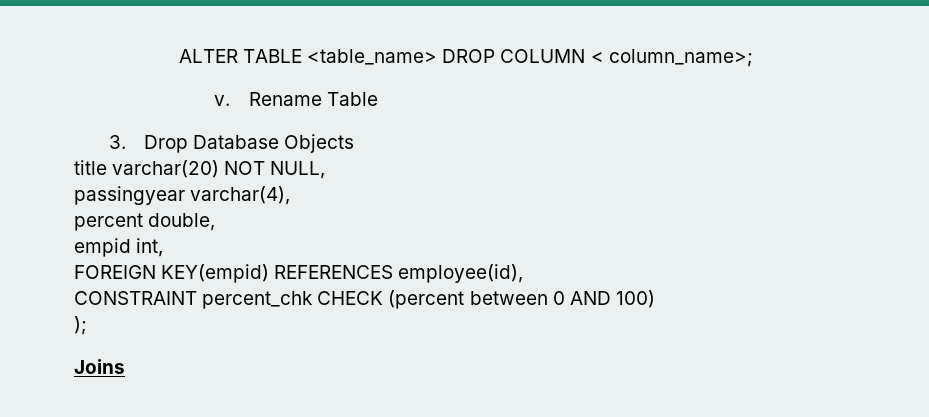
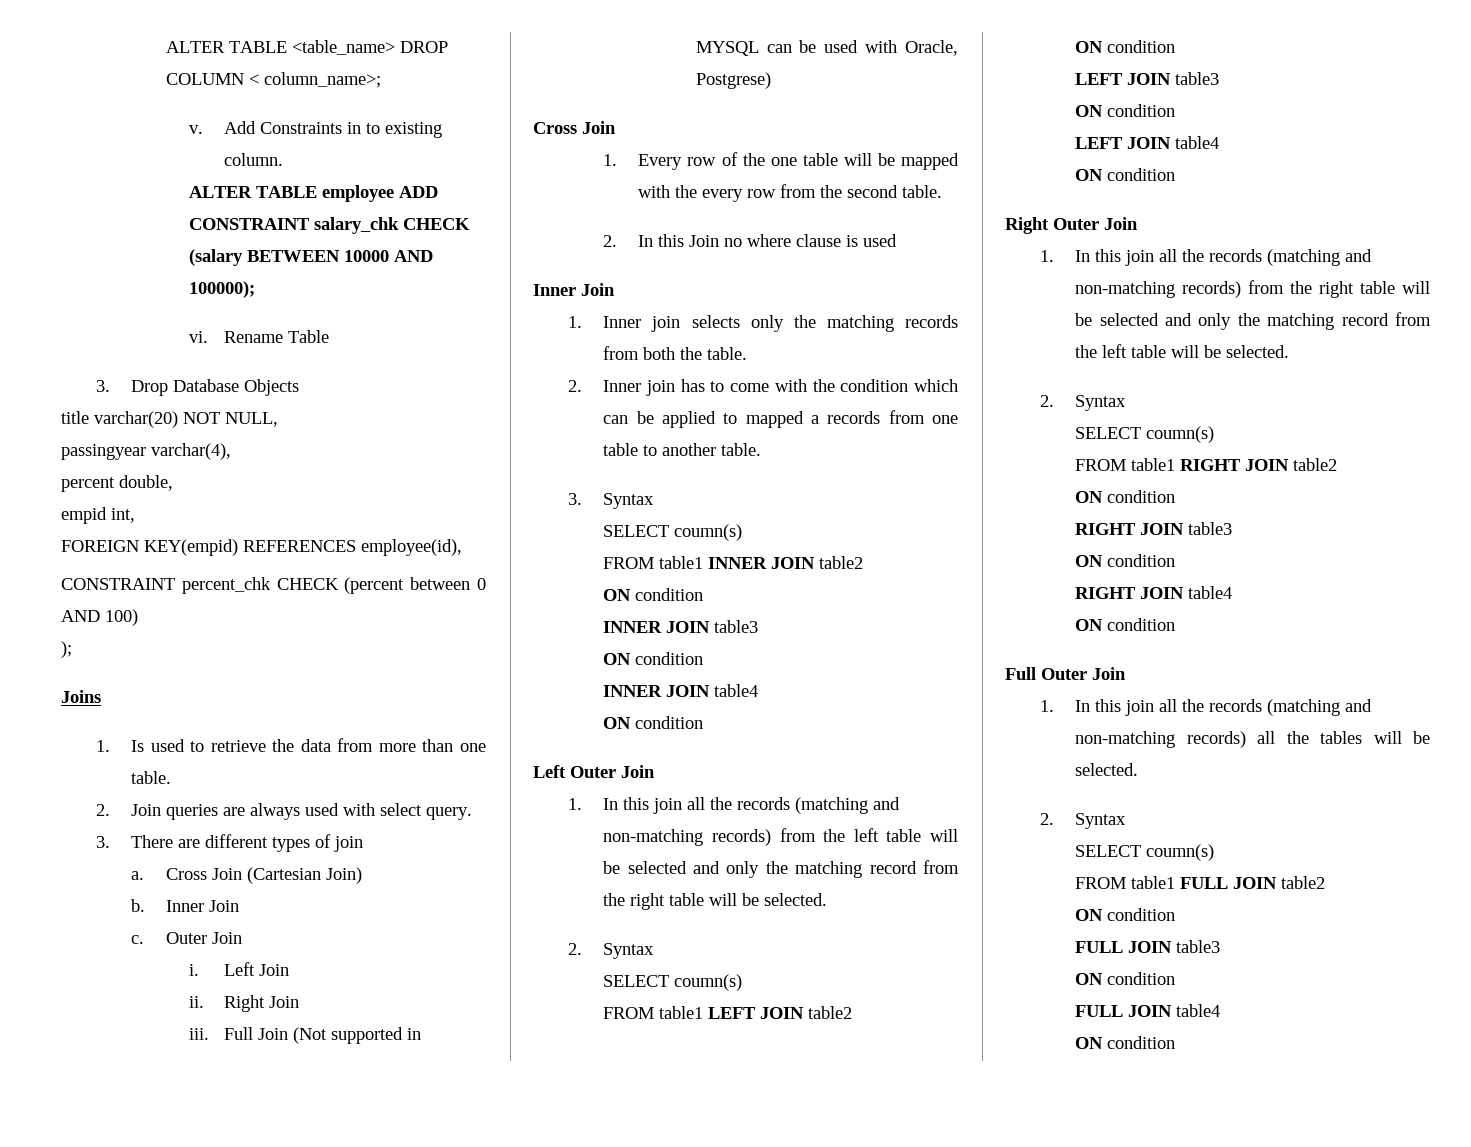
+ Add Constraints in to existing column.
+ ALTER TABLE employee ADD CONSTRAINT salary_chk CHECK (salary BETWEEN 10000 AND 100000);
+ vi.
+ 1. Is used to retrieve the data from more than one table.
+ 2. Join queries are always used with select query.
+ 3. There are different types of join
+ a. Cross Join (Cartesian Join)
+ b. Inner Join
+ c. Outer Join
+ i. Left Join
+ ii. Right Join
+ iii. Full Join (Not supported in MYSQL can be used with Oracle, Postgrese)
+ Cross Join
+ 1. Every row of the one table will be mapped with the every row from the second table.
+ 2. In this Join no where clause is used
+ Inner Join
+ 1. Inner join selects only the matching records from both the table.
+ 2. Inner join has to come with the condition which can be applied to mapped a records from one table to another table.
+ 3. Syntax
+ SELECT coumn(s)
+ FROM table1 INNER JOIN table2
+ ON condition
+ INNER JOIN table3
+ ON condition
+ INNER JOIN table4
+ ON condition
+ Left Outer Join
+ 1. In this join all the records (matching and non-matching records) from the left table will be selected and only the matching record from the right table will be selected.
+ 2. Syntax
+ SELECT coumn(s)
+ FROM table1 LEFT JOIN table2
+ ON condition
+ LEFT JOIN table3
+ ON condition
+ LEFT JOIN table4
+ ON condition
+ Right Outer Join
+ 1. In this join all the records (matching and non-matching records) from the right table will be selected and only the matching record from the left table will be selected.
+ 2. Syntax
+ SELECT coumn(s)
+ FROM table1 RIGHT JOIN table2
+ ON condition
+ RIGHT JOIN table3
+ ON condition
+ RIGHT JOIN table4
+ ON condition
+ Full Outer Join
+ 1. In this join all the records (matching and non-matching records) all the tables will be selected.
+ 2. Syntax
+ SELECT coumn(s)
+ FROM table1 FULL JOIN table2
+ ON condition
+ FULL JOIN table3
+ ON condition
+ FULL JOIN table4
+ ON condition

